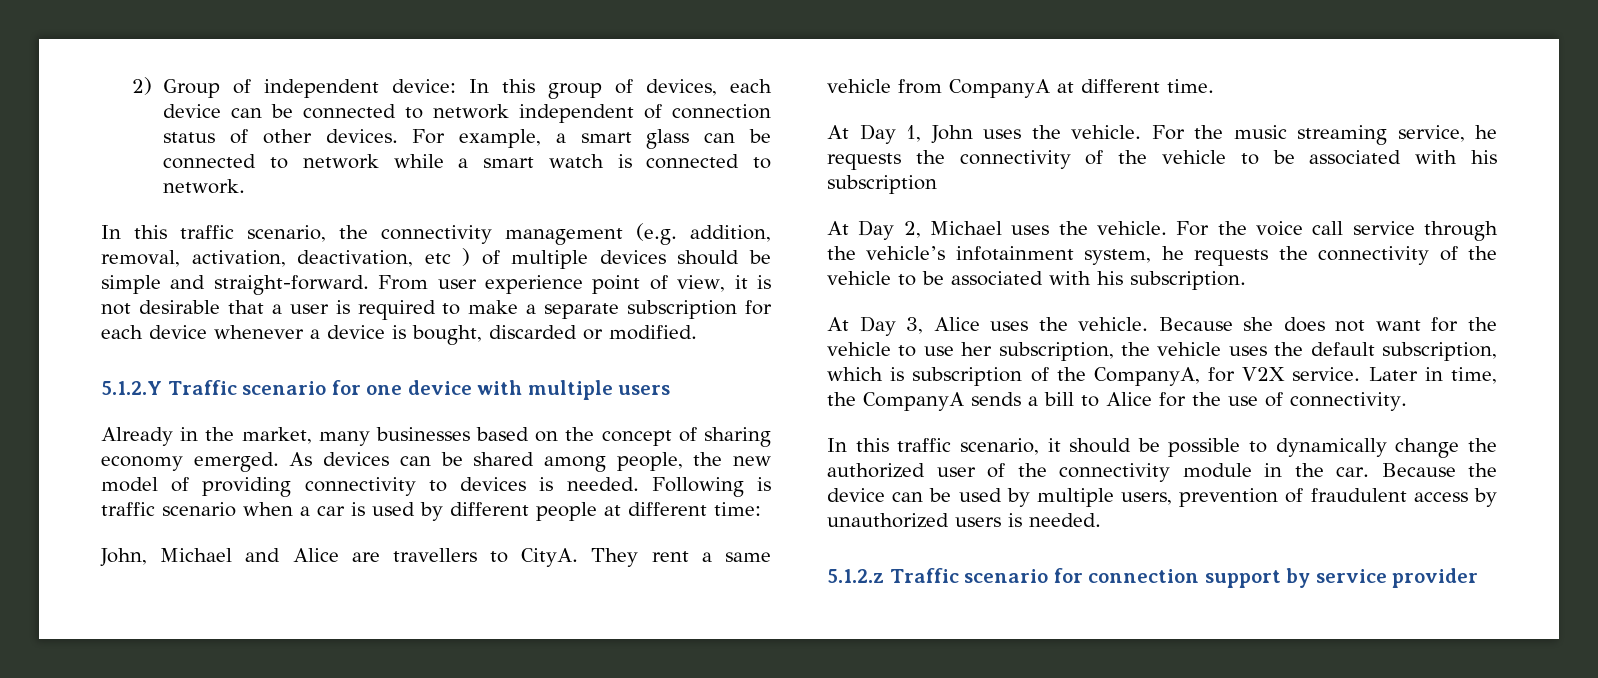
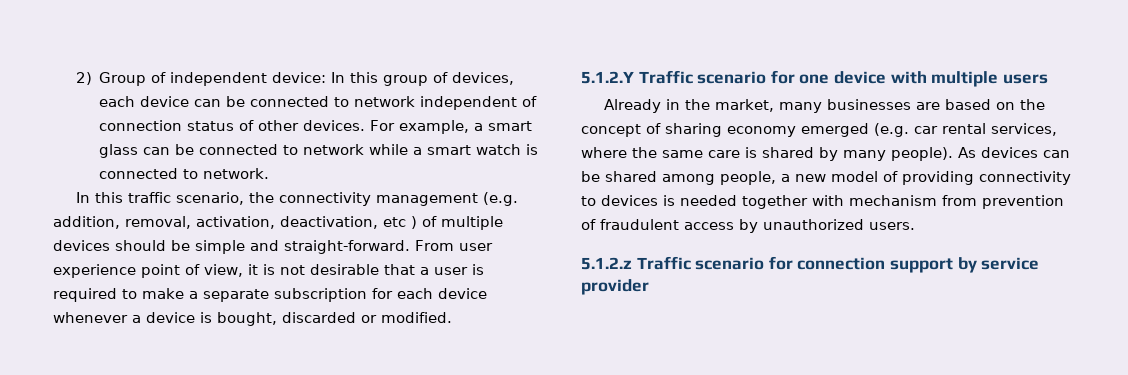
- Already in the market, many businesses based on the concept of sharing economy emerged.
+ Already in the market, many businesses are based on the concept of sharing economy emerged (e.g. car rental services, where the same care is shared by many people).
- As devices can be shared among people, the new model of providing connectivity to devices is needed. Following is traffic scenario when a car is used by different people at different time:
- John, Michael and Alice are travellers to CityA. They rent a same vehicle from CompanyA at different time.
- At Day 1, John uses the vehicle. For the music streaming service, he requests the connectivity of the vehicle to be associated with his subscription
- At Day 2, Michael uses the vehicle. For the voice call service through the vehicle’s infotainment system, he requests the connectivity of the vehicle to be associated with his subscription.
- At Day 3, Alice uses the vehicle. Because she does not want for the vehicle to use her subscription, the vehicle uses the default subscription, which is subscription of the CompanyA, for V2X service. Later in time, the CompanyA sends a bill to Alice for the use of connectivity.
- In this traffic scenario, it should be possible to dynamically change the authorized user of the connectivity module in the car. Because the device can be used by multiple users, prevention of fraudulent access by unauthorized users is needed.
+ As devices can be shared among people, a new model of providing connectivity to devices is needed together with mechanism from prevention of fraudulent access by unauthorized users.

